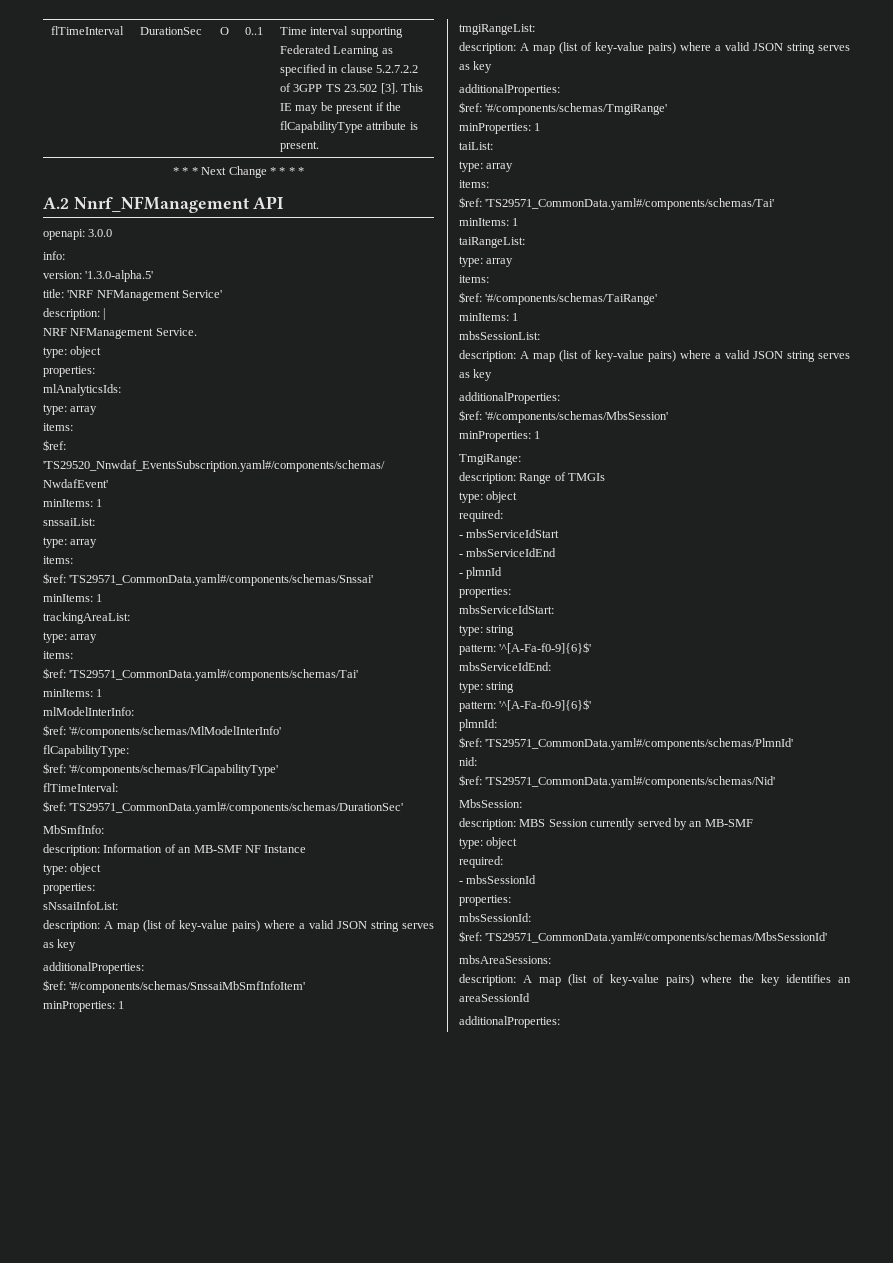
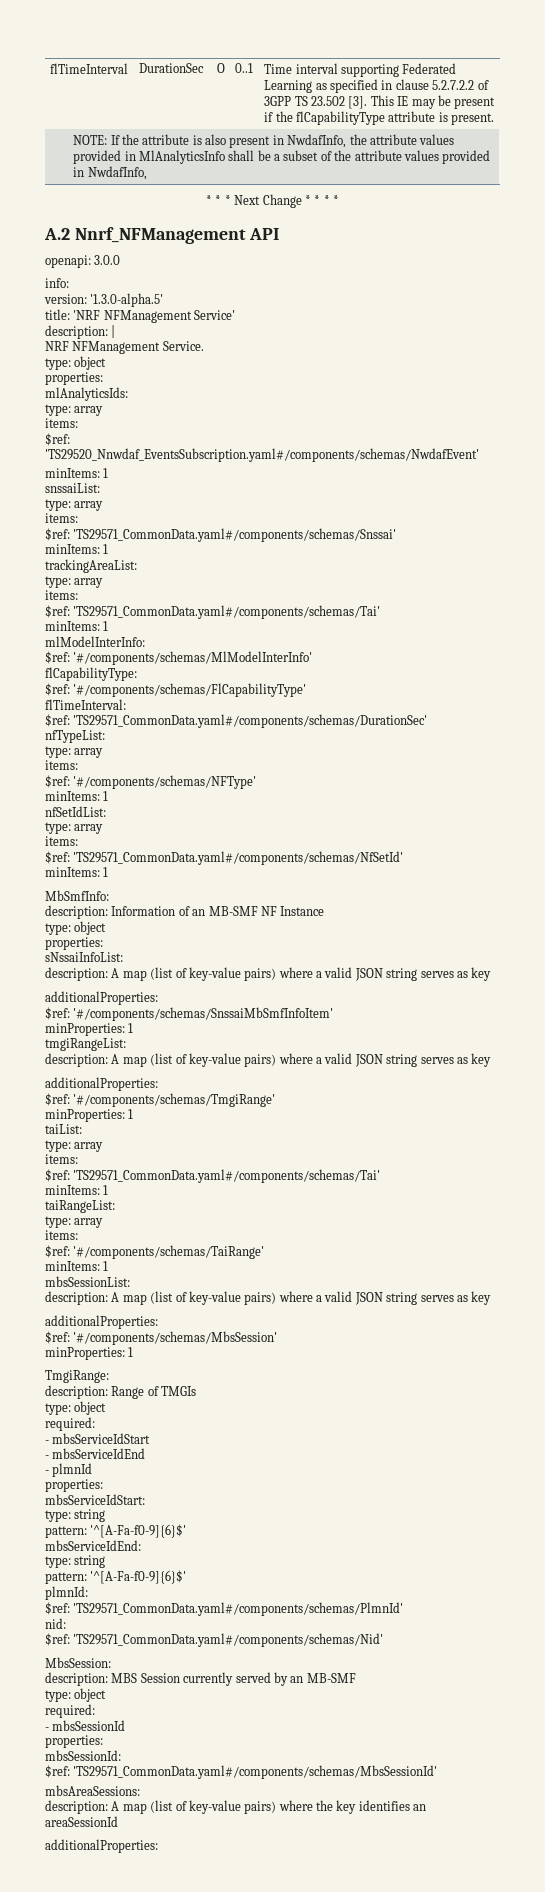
+ NOTE: If the attribute is also present in NwdafInfo, the attribute values provided in MlAnalyticsInfo shall be a subset of the attribute values provided in NwdafInfo,
+ nfTypeList:
+ type: array
+ items:
+ $ref: '#/components/schemas/NFType'
+ minItems: 1
+ nfSetIdList:
+ type: array
+ items:
+ $ref: 'TS29571_CommonData.yaml#/components/schemas/NfSetId'
+ minItems: 1

